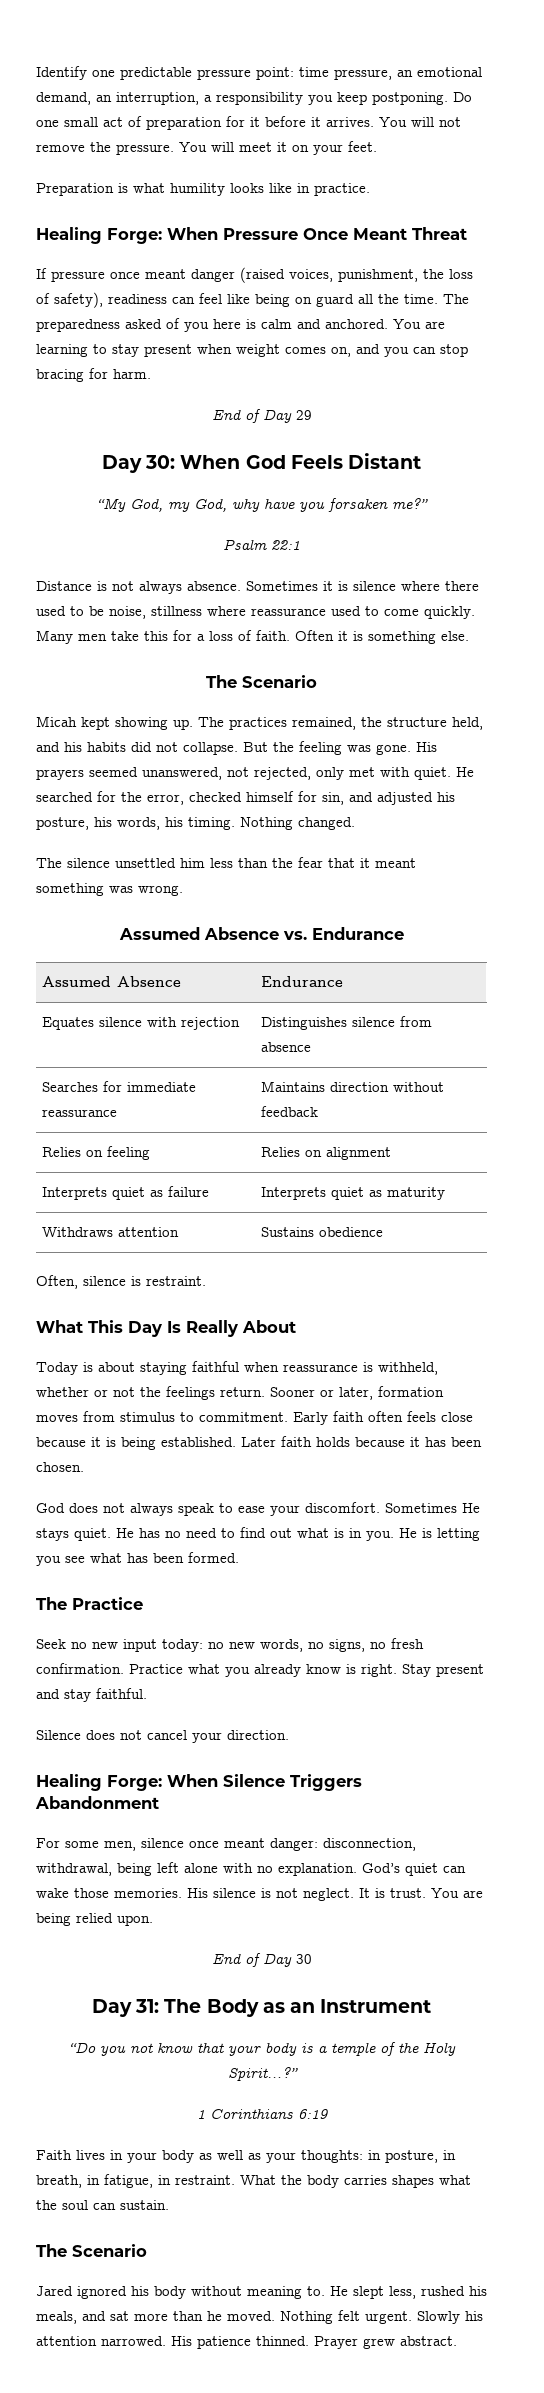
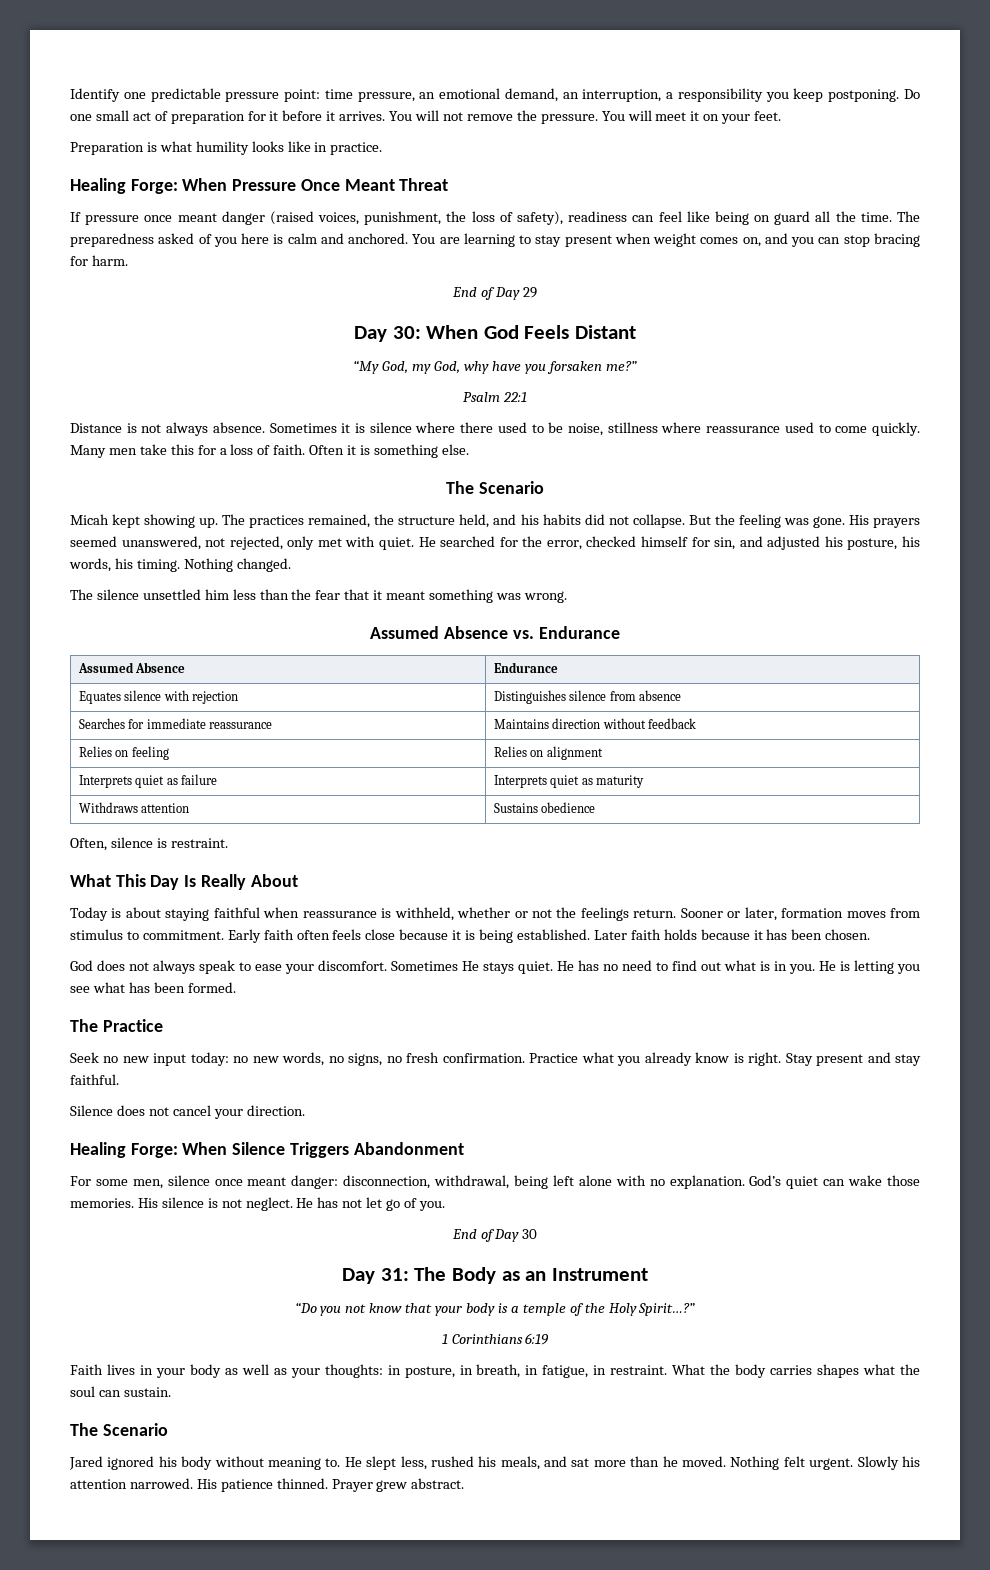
- It is trust. You are being relied upon.
+ He has not let go of you.

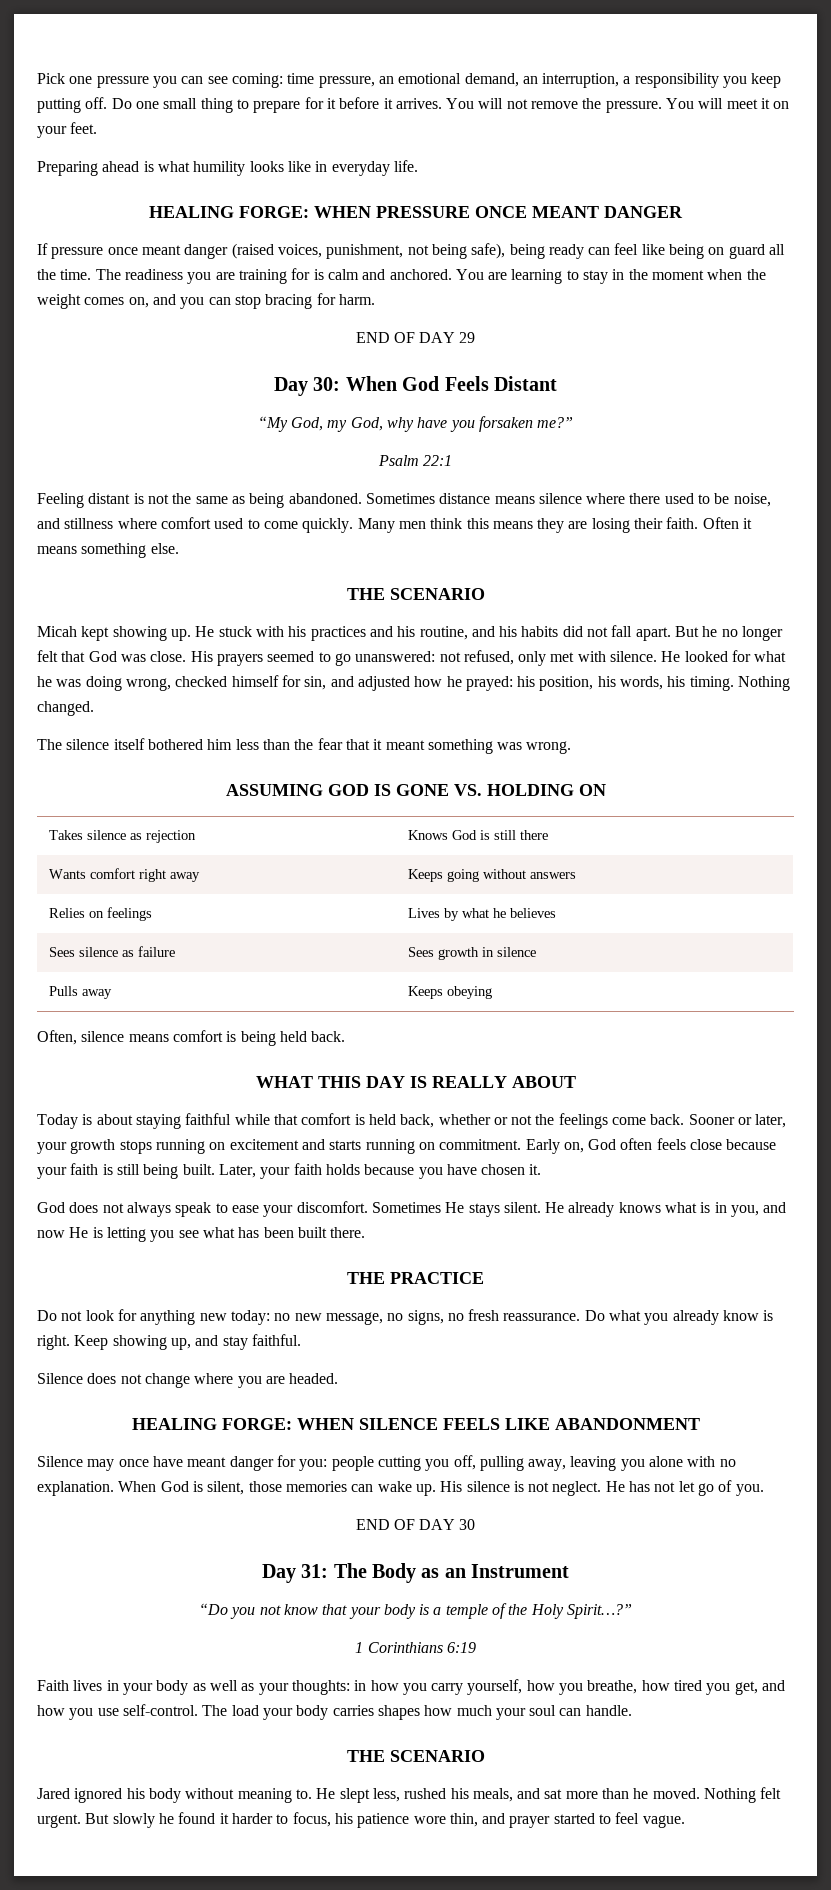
- Identify one predictable pressure point: time pressure, an emotional demand, an interruption, a responsibility you keep postponing.
+ Pick one pressure you can see coming: time pressure, an emotional demand, an interruption, a responsibility you keep putting off.
- Do one small act of preparation for it before it arrives.
+ Do one small thing to prepare for it before it arrives.
- Preparation is what humility looks like in practice.
- Healing Forge: When Pressure Once Meant Threat
+ Preparing ahead is what humility looks like in everyday life.
+ HEALING FORGE: WHEN PRESSURE ONCE MEANT DANGER
- If pressure once meant danger (raised voices, punishment, the loss of safety), readiness can feel like being on guard all the time.
+ If pressure once meant danger (raised voices, punishment, not being safe), being ready can feel like being on guard all the time.
- The preparedness asked of you here is calm and anchored.
+ The readiness you are training for is calm and anchored.
- You are learning to stay present when weight comes on, and you can stop bracing for harm.
+ You are learning to stay in the moment when the weight comes on, and you can stop bracing for harm.
- End of Day 29
+ END OF DAY 29
- Distance is not always absence. Sometimes it is silence where there used to be noise, stillness where reassurance used to come quickly.
+ Feeling distant is not the same as being abandoned. Sometimes distance means silence where there used to be noise, and stillness where comfort used to come quickly.
- Many men take this for a loss of faith.
+ Many men think this means they are losing their faith.
- Often it is something else.
- The Scenario
+ Often it means something else.
+ THE SCENARIO
- The practices remained, the structure held, and his habits did not collapse. But the feeling was gone. His prayers seemed unanswered, not rejected, only met with quiet. He searched for the error, checked himself for sin, and adjusted his posture, his words, his timing.
+ He stuck with his practices and his routine, and his habits did not fall apart. But he no longer felt that God was close. His prayers seemed to go unanswered: not refused, only met with silence. He looked for what he was doing wrong, checked himself for sin, and adjusted how he prayed: his position, his words, his timing.
- The silence unsettled him less than the fear that it meant something was wrong.
+ The silence itself bothered him less than the fear that it meant something was wrong.
- Assumed Absence vs. Endurance
- Assumed Absence | Endurance
- Equates silence with rejection | Distinguishes silence from absence
- Searches for immediate reassurance | Maintains direction without feedback
- Relies on feeling | Relies on alignment
- Interprets quiet as failure | Interprets quiet as maturity
- Withdraws attention | Sustains obedience
- Often, silence is restraint.
- What This Day Is Really About
+ ASSUMING GOD IS GONE VS. HOLDING ON
+ Takes silence as rejection | Knows God is still there
+ Wants comfort right away | Keeps going without answers
+ Relies on feelings | Lives by what he believes
+ Sees silence as failure | Sees growth in silence
+ Pulls away | Keeps obeying
+ Often, silence means comfort is being held back.
+ WHAT THIS DAY IS REALLY ABOUT
- Today is about staying faithful when reassurance is withheld, whether or not the feelings return.
+ Today is about staying faithful while that comfort is held back, whether or not the feelings come back.
- Sooner or later, formation moves from stimulus to commitment. Early faith often feels close because it is being established. Later faith holds because it has been chosen.
+ Sooner or later, your growth stops running on excitement and starts running on commitment. Early on, God often feels close because your faith is still being built. Later, your faith holds because you have chosen it.
- Sometimes He stays quiet. He has no need to find out what is in you. He is letting you see what has been formed.
- The Practice
- Seek no new input today: no new words, no signs, no fresh confirmation. Practice what you already know is right.
+ Sometimes He stays silent. He already knows what is in you, and now He is letting you see what has been built there.
+ THE PRACTICE
+ Do not look for anything new today: no new message, no signs, no fresh reassurance. Do what you already know is right.
- Stay present and stay faithful.
+ Keep showing up, and stay faithful.
- Silence does not cancel your direction.
- Healing Forge: When Silence Triggers Abandonment
- For some men, silence once meant danger: disconnection, withdrawal, being left alone with no explanation. God’s quiet can wake those memories.
+ Silence does not change where you are headed.
+ HEALING FORGE: WHEN SILENCE FEELS LIKE ABANDONMENT
+ Silence may once have meant danger for you: people cutting you off, pulling away, leaving you alone with no explanation. When God is silent, those memories can wake up.
- End of Day 30
+ END OF DAY 30
- Faith lives in your body as well as your thoughts: in posture, in breath, in fatigue, in restraint. What the body carries shapes what the soul can sustain.
- The Scenario
+ Faith lives in your body as well as your thoughts: in how you carry yourself, how you breathe, how tired you get, and how you use self-control. The load your body carries shapes how much your soul can handle.
+ THE SCENARIO
- Slowly his attention narrowed. His patience thinned. Prayer grew abstract.
+ But slowly he found it harder to focus, his patience wore thin, and prayer started to feel vague.

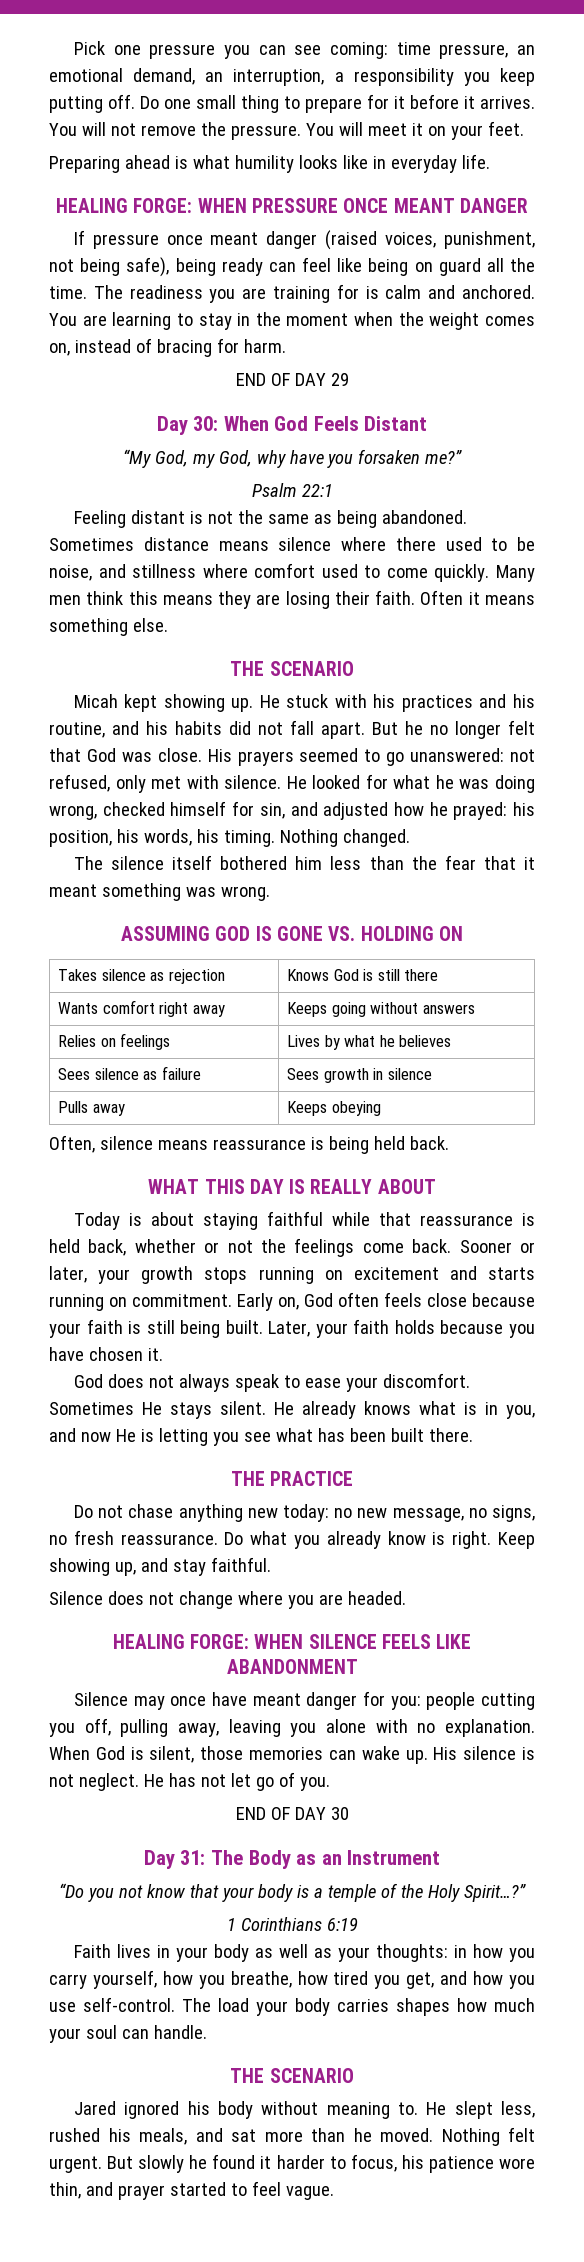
- You are learning to stay in the moment when the weight comes on, and you can stop bracing for harm.
+ You are learning to stay in the moment when the weight comes on, instead of bracing for harm.
- Often, silence means comfort is being held back.
+ Often, silence means reassurance is being held back.
- Today is about staying faithful while that comfort is held back, whether or not the feelings come back.
+ Today is about staying faithful while that reassurance is held back, whether or not the feelings come back.
- Do not look for anything new today: no new message, no signs, no fresh reassurance.
+ Do not chase anything new today: no new message, no signs, no fresh reassurance.

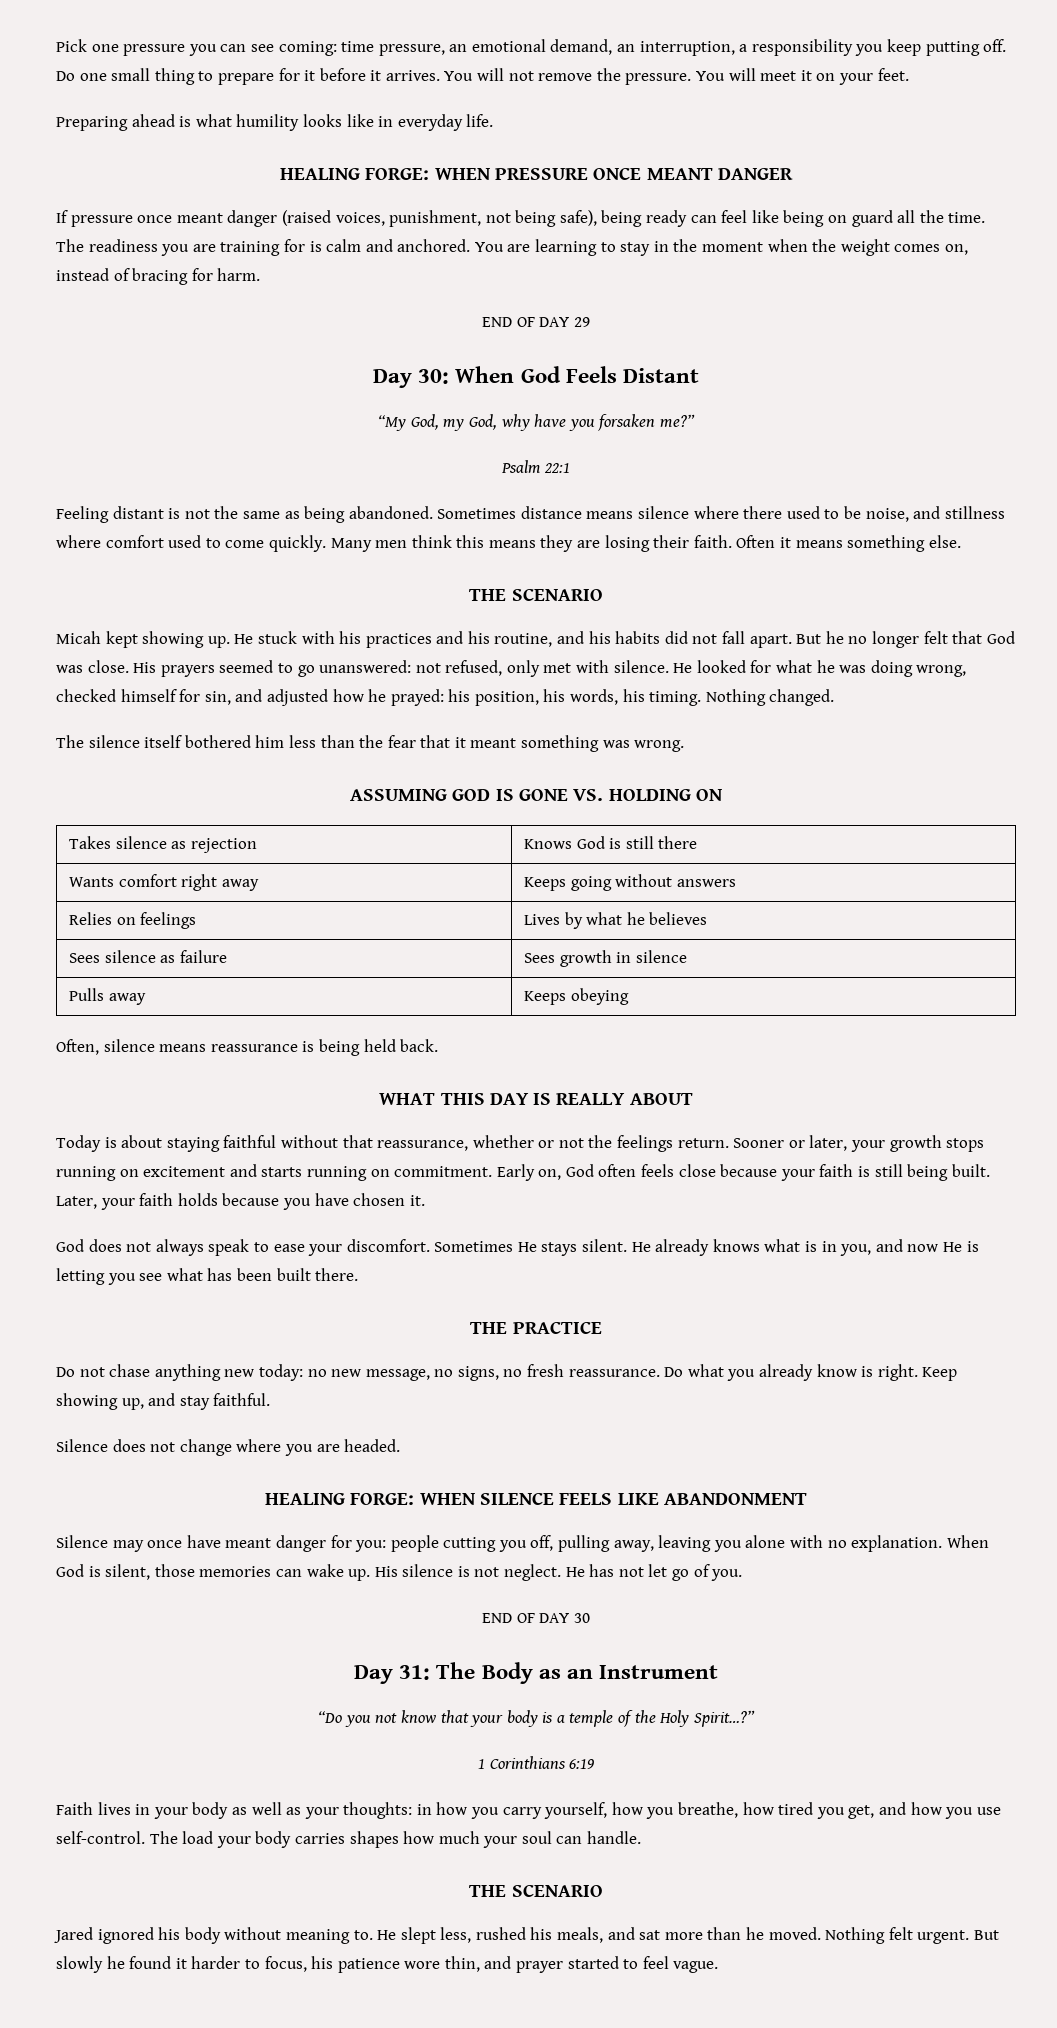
- Today is about staying faithful while that reassurance is held back, whether or not the feelings come back.
+ Today is about staying faithful without that reassurance, whether or not the feelings return.

